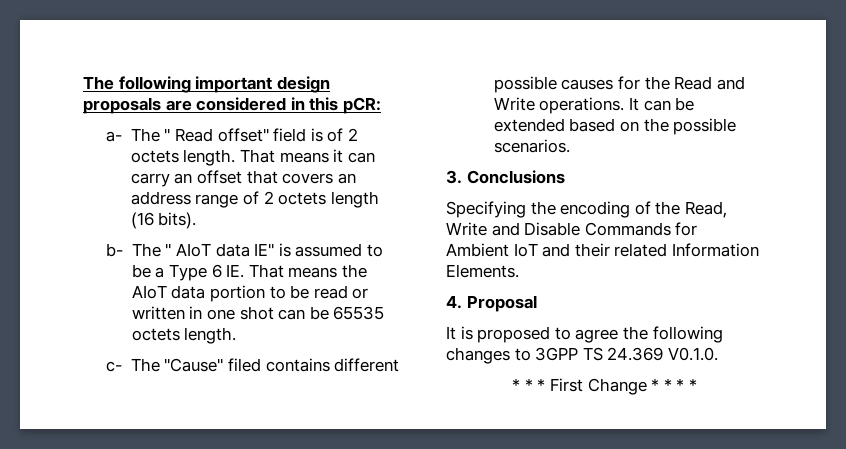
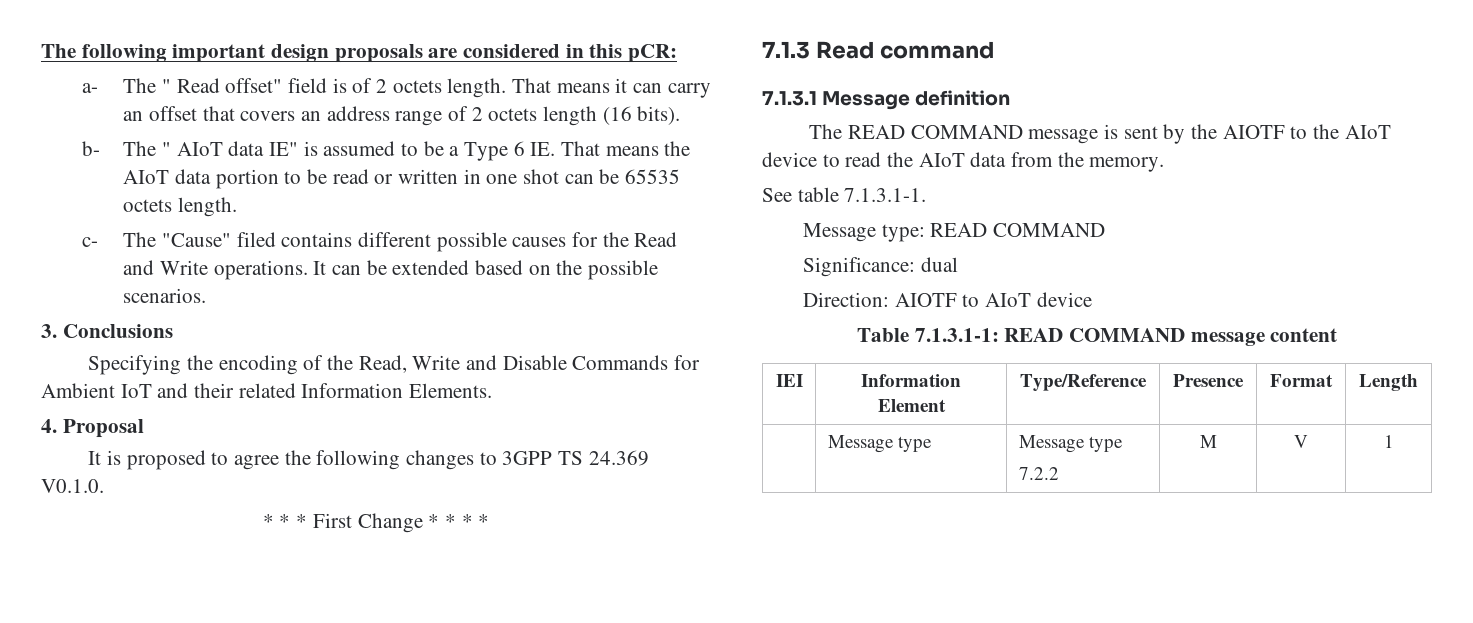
+ 7.1.3 Read command
+ 7.1.3.1 Message definition
+ The READ COMMAND message is sent by the AIOTF to the AIoT device to read the AIoT data from the memory.
+ See table 7.1.3.1-1.
+ Message type: READ COMMAND
+ Significance: dual
+ Direction: AIOTF to AIoT device
+ Table 7.1.3.1-1: READ COMMAND message content
+ IEI | Information Element | Type/Reference | Presence | Format | Length
+ | Message type | Message type
+ 7.2.2 | M | V | 1

